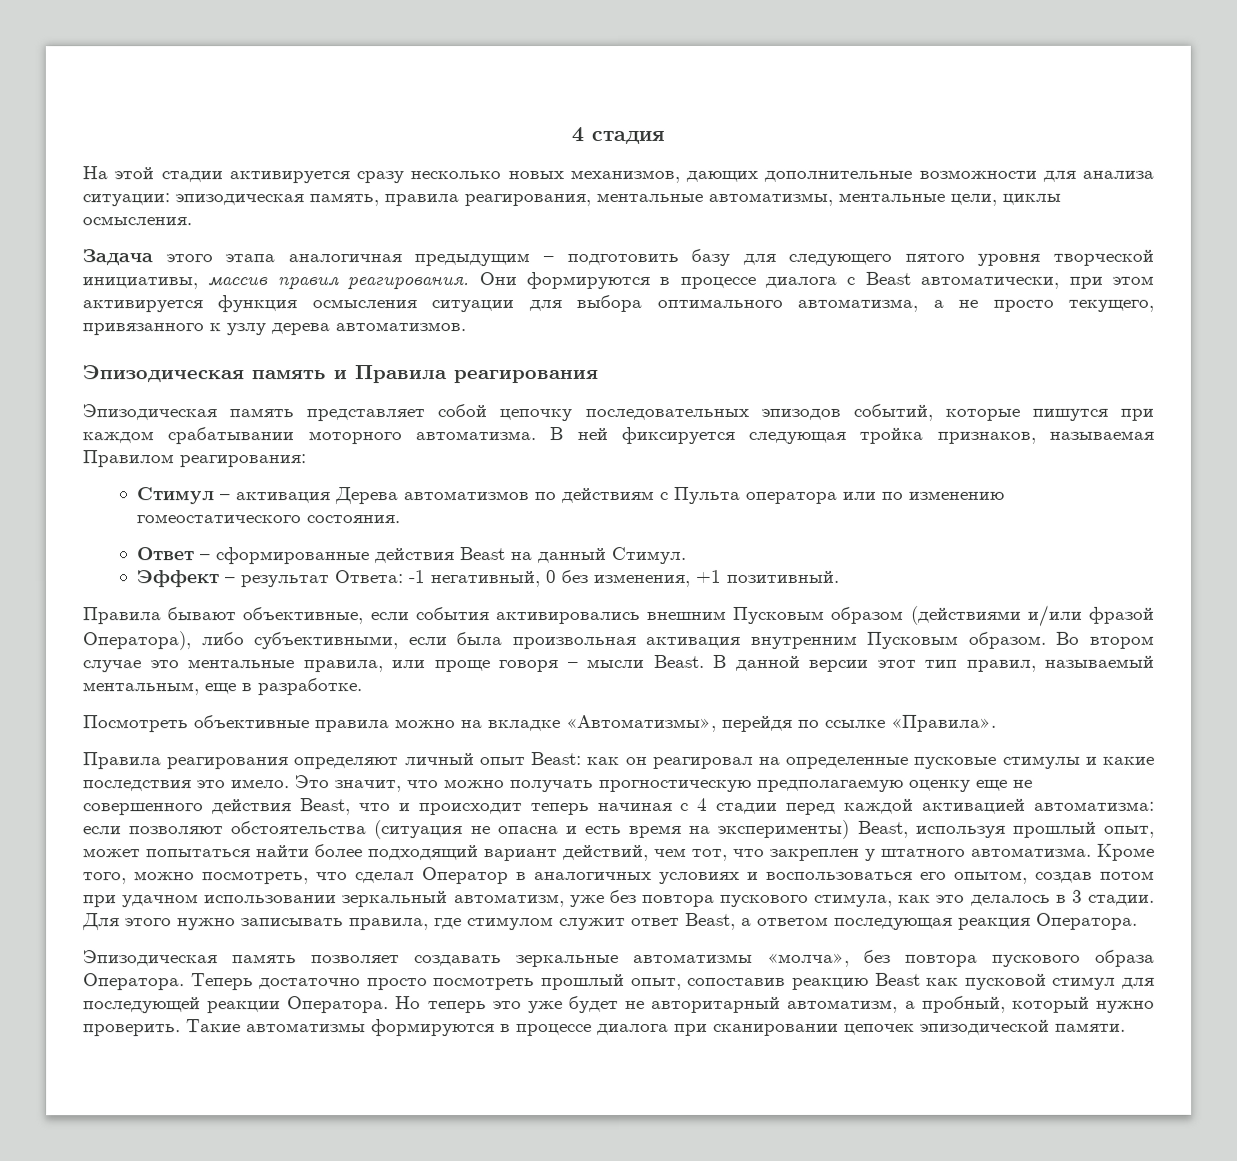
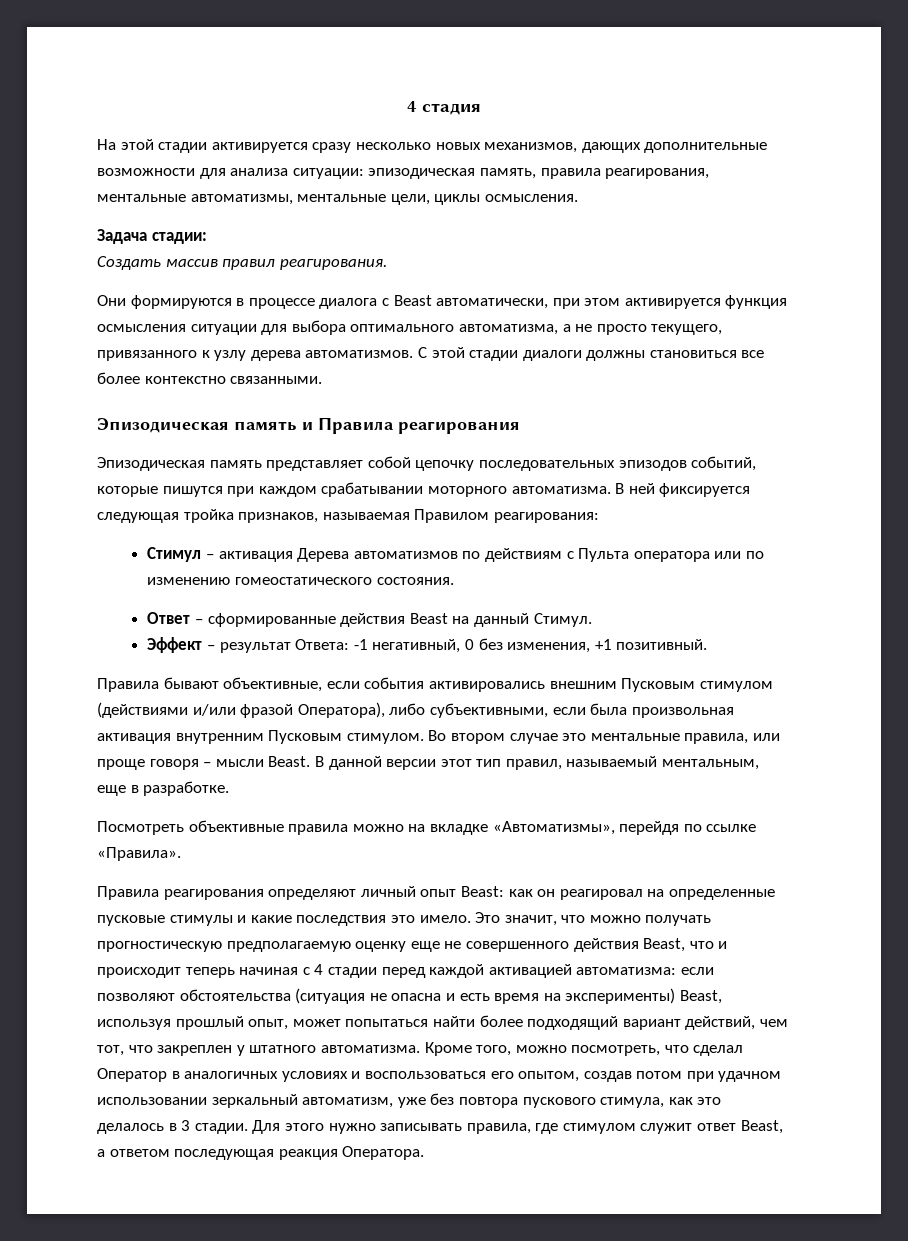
- Задача этого этапа аналогичная предыдущим – подготовить базу для следующего пятого уровня творческой инициативы, массив правил реагирования. Они формируются в процессе диалога с Beast автоматически, при этом активируется функция осмысления ситуации для выбора оптимального автоматизма, а не просто текущего, привязанного к узлу дерева автоматизмов.
+ Задача стадии:
+ Создать массив правил реагирования.
+ Они формируются в процессе диалога с Beast автоматически, при этом активируется функция осмысления ситуации для выбора оптимального автоматизма, а не просто текущего, привязанного к узлу дерева автоматизмов. С этой стадии диалоги должны становиться все более контекстно связанными.
- Правила бывают объективные, если события активировались внешним Пусковым образом (действиями и/или фразой Оператора), либо субъективными, если была произвольная активация внутренним Пусковым образом.
+ Правила бывают объективные, если события активировались внешним Пусковым стимулом (действиями и/или фразой Оператора), либо субъективными, если была произвольная активация внутренним Пусковым стимулом.
- Эпизодическая память позволяет создавать зеркальные автоматизмы «молча», без повтора пускового образа Оператора. Теперь достаточно просто посмотреть прошлый опыт, сопоставив реакцию Beast как пусковой стимул для последующей реакции Оператора. Но теперь это уже будет не авторитарный автоматизм, а пробный, который нужно проверить. Такие автоматизмы формируются в процессе диалога при сканировании цепочек эпизодической памяти.

